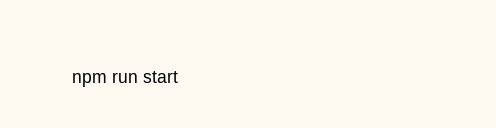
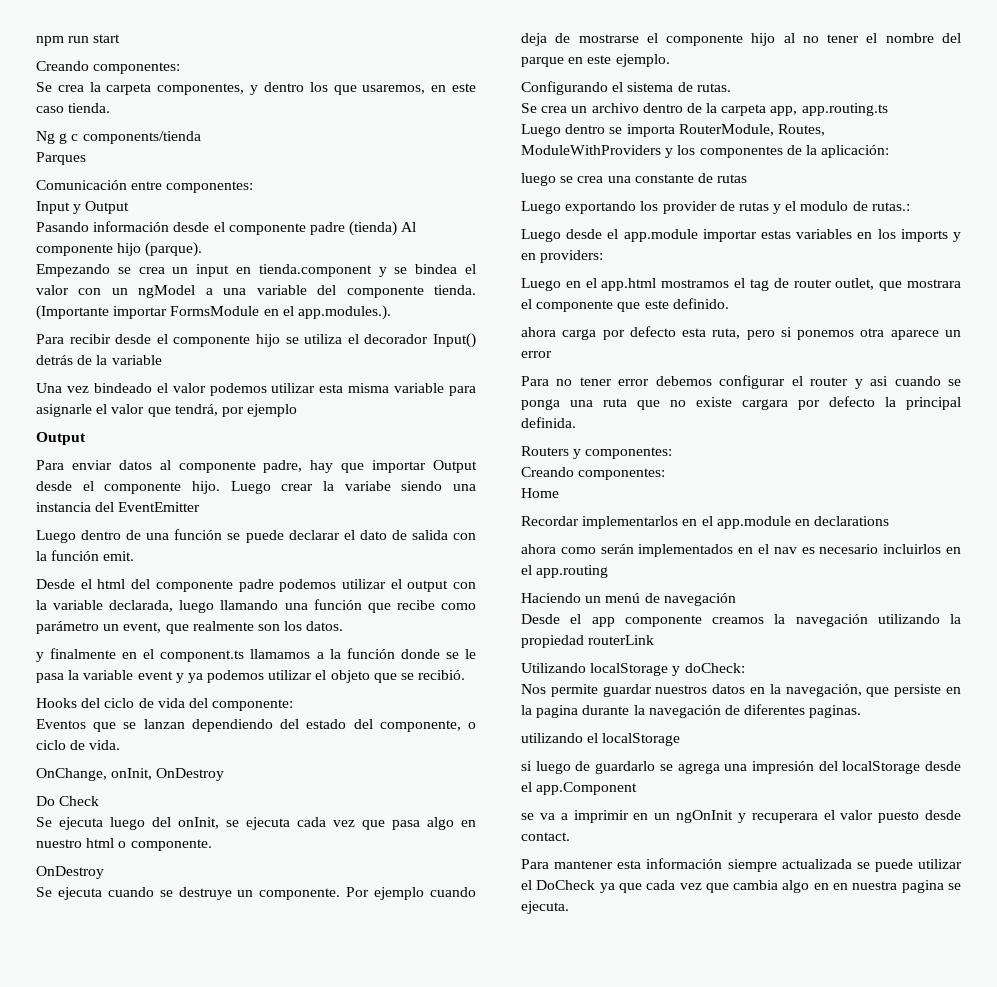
  npm run start
+ Creando componentes:
+ Se crea la carpeta componentes, y dentro los que usaremos, en este caso tienda.
+ Ng g c components/tienda
+ Parques
+ Comunicación entre componentes:
+ Input y Output
+ Pasando información desde el componente padre (tienda) Al componente hijo (parque).
+ Empezando se crea un input en tienda.component y se bindea el valor con un ngModel a una variable del componente tienda. (Importante importar FormsModule en el app.modules.).
+ Para recibir desde el componente hijo se utiliza el decorador Input() detrás de la variable
+ Una vez bindeado el valor podemos utilizar esta misma variable para asignarle el valor que tendrá, por ejemplo
+ Output
+ Para enviar datos al componente padre, hay que importar Output desde el componente hijo. Luego crear la variabe siendo una instancia del EventEmitter
+ Luego dentro de una función se puede declarar el dato de salida con la función emit.
+ Desde el html del componente padre podemos utilizar el output con la variable declarada, luego llamando una función que recibe como parámetro un event, que realmente son los datos.
+ y finalmente en el component.ts llamamos a la función donde se le pasa la variable event y ya podemos utilizar el objeto que se recibió.
+ Hooks del ciclo de vida del componente:
+ Eventos que se lanzan dependiendo del estado del componente, o ciclo de vida.
+ OnChange, onInit, OnDestroy
+ Do Check
+ Se ejecuta luego del onInit, se ejecuta cada vez que pasa algo en nuestro html o componente.
+ OnDestroy
+ Se ejecuta cuando se destruye un componente. Por ejemplo cuando deja de mostrarse el componente hijo al no tener el nombre del parque en este ejemplo.
+ Configurando el sistema de rutas.
+ Se crea un archivo dentro de la carpeta app, app.routing.ts
+ Luego dentro se importa RouterModule, Routes, ModuleWithProviders y los componentes de la aplicación:
+ luego se crea una constante de rutas
+ Luego exportando los provider de rutas y el modulo de rutas.:
+ Luego desde el app.module importar estas variables en los imports y en providers:
+ Luego en el app.html mostramos el tag de router outlet, que mostrara el componente que este definido.
+ ahora carga por defecto esta ruta, pero si ponemos otra aparece un error
+ Para no tener error debemos configurar el router y asi cuando se ponga una ruta que no existe cargara por defecto la principal definida.
+ Routers y componentes:
+ Creando componentes:
+ Home
+ Recordar implementarlos en el app.module en declarations
+ ahora como serán implementados en el nav es necesario incluirlos en el app.routing
+ Haciendo un menú de navegación
+ Desde el app componente creamos la navegación utilizando la propiedad routerLink
+ Utilizando localStorage y doCheck:
+ Nos permite guardar nuestros datos en la navegación, que persiste en la pagina durante la navegación de diferentes paginas.
+ utilizando el localStorage
+ si luego de guardarlo se agrega una impresión del localStorage desde el app.Component
+ se va a imprimir en un ngOnInit y recuperara el valor puesto desde contact.
+ Para mantener esta información siempre actualizada se puede utilizar el DoCheck ya que cada vez que cambia algo en en nuestra pagina se ejecuta.

